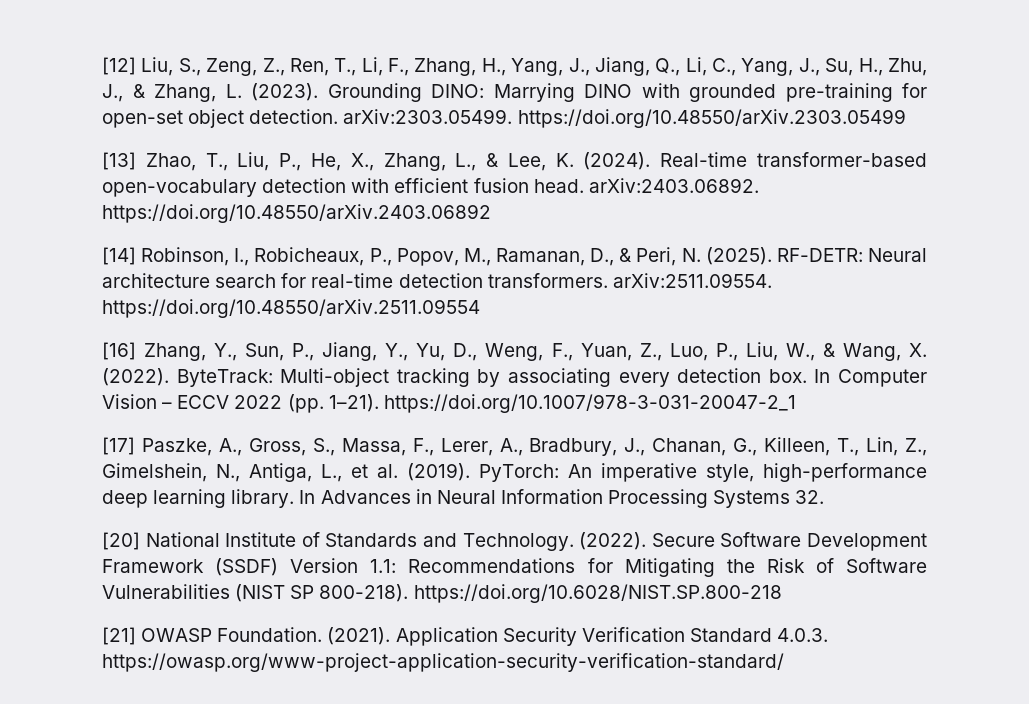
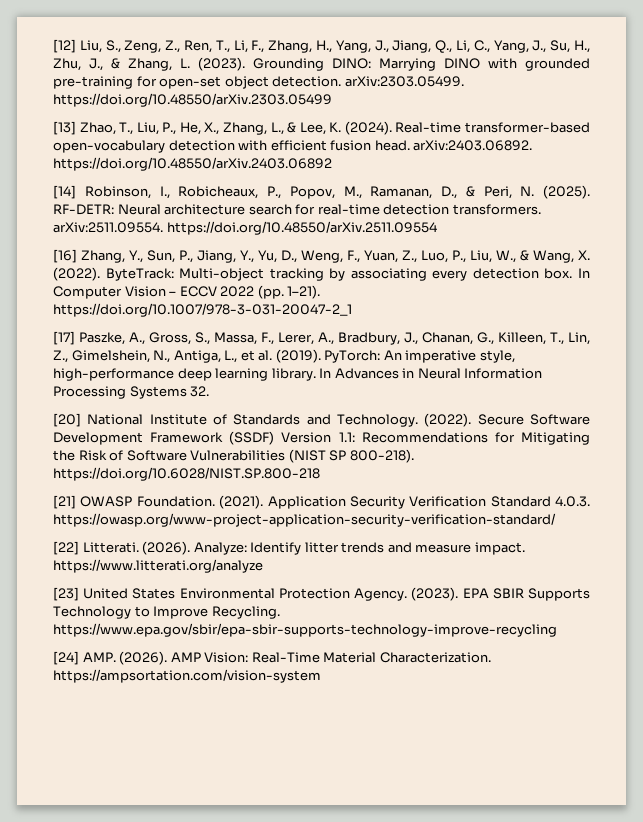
+ [22] Litterati. (2026). Analyze: Identify litter trends and measure impact. https://www.litterati.org/analyze
+ [23] United States Environmental Protection Agency. (2023). EPA SBIR Supports Technology to Improve Recycling. https://www.epa.gov/sbir/epa-sbir-supports-technology-improve-recycling
+ [24] AMP. (2026). AMP Vision: Real-Time Material Characterization. https://ampsortation.com/vision-system

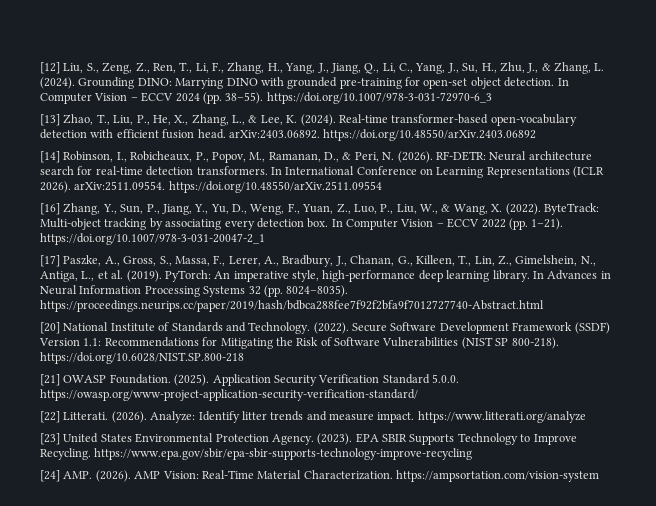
- [12] Liu, S., Zeng, Z., Ren, T., Li, F., Zhang, H., Yang, J., Jiang, Q., Li, C., Yang, J., Su, H., Zhu, J., & Zhang, L. (2023).
+ [12] Liu, S., Zeng, Z., Ren, T., Li, F., Zhang, H., Yang, J., Jiang, Q., Li, C., Yang, J., Su, H., Zhu, J., & Zhang, L. (2024).
- Grounding DINO: Marrying DINO with grounded pre-training for open-set object detection. arXiv:2303.05499. https://doi.org/10.48550/arXiv.2303.05499
+ Grounding DINO: Marrying DINO with grounded pre-training for open-set object detection. In Computer Vision – ECCV 2024 (pp. 38–55). https://doi.org/10.1007/978-3-031-72970-6_3
- [14] Robinson, I., Robicheaux, P., Popov, M., Ramanan, D., & Peri, N. (2025).
+ [14] Robinson, I., Robicheaux, P., Popov, M., Ramanan, D., & Peri, N. (2026).
- RF-DETR: Neural architecture search for real-time detection transformers. arXiv:2511.09554. https://doi.org/10.48550/arXiv.2511.09554
+ RF-DETR: Neural architecture search for real-time detection transformers. In International Conference on Learning Representations (ICLR 2026). arXiv:2511.09554. https://doi.org/10.48550/arXiv.2511.09554
- In Advances in Neural Information Processing Systems 32.
+ In Advances in Neural Information Processing Systems 32 (pp. 8024–8035). https://proceedings.neurips.cc/paper/2019/hash/bdbca288fee7f92f2bfa9f7012727740-Abstract.html
- (2021).
+ (2025).
- Application Security Verification Standard 4.0.3. https://owasp.org/www-project-application-security-verification-standard/
+ Application Security Verification Standard 5.0.0. https://owasp.org/www-project-application-security-verification-standard/

